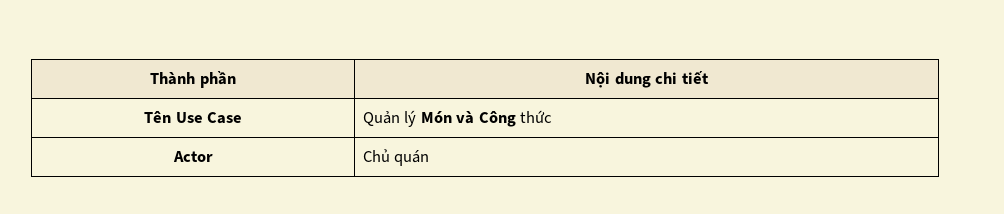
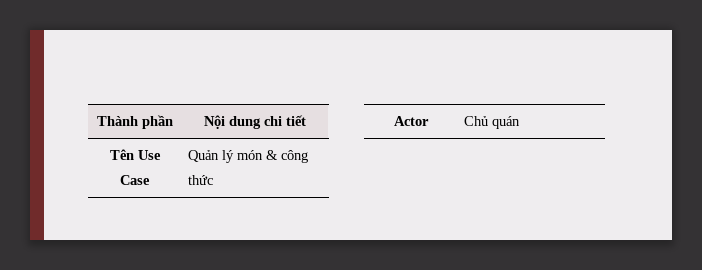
- Tên Use Case | Quản lý Món và Công thức
+ Tên Use Case | Quản lý món & công thức

